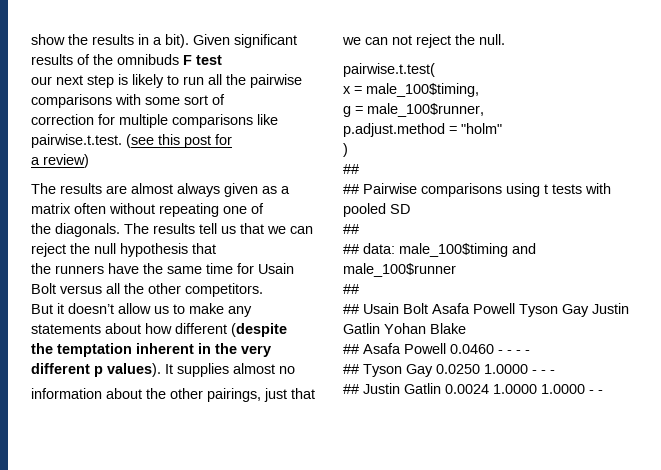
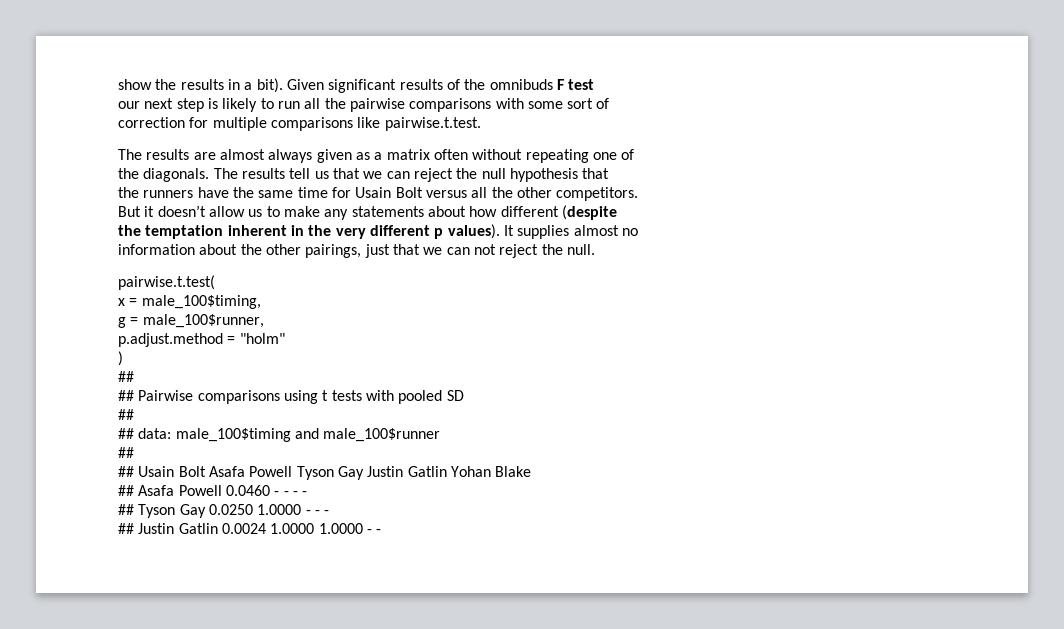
- correction for multiple comparisons like pairwise.t.test. (see this post for
- a review)
+ correction for multiple comparisons like pairwise.t.test.

